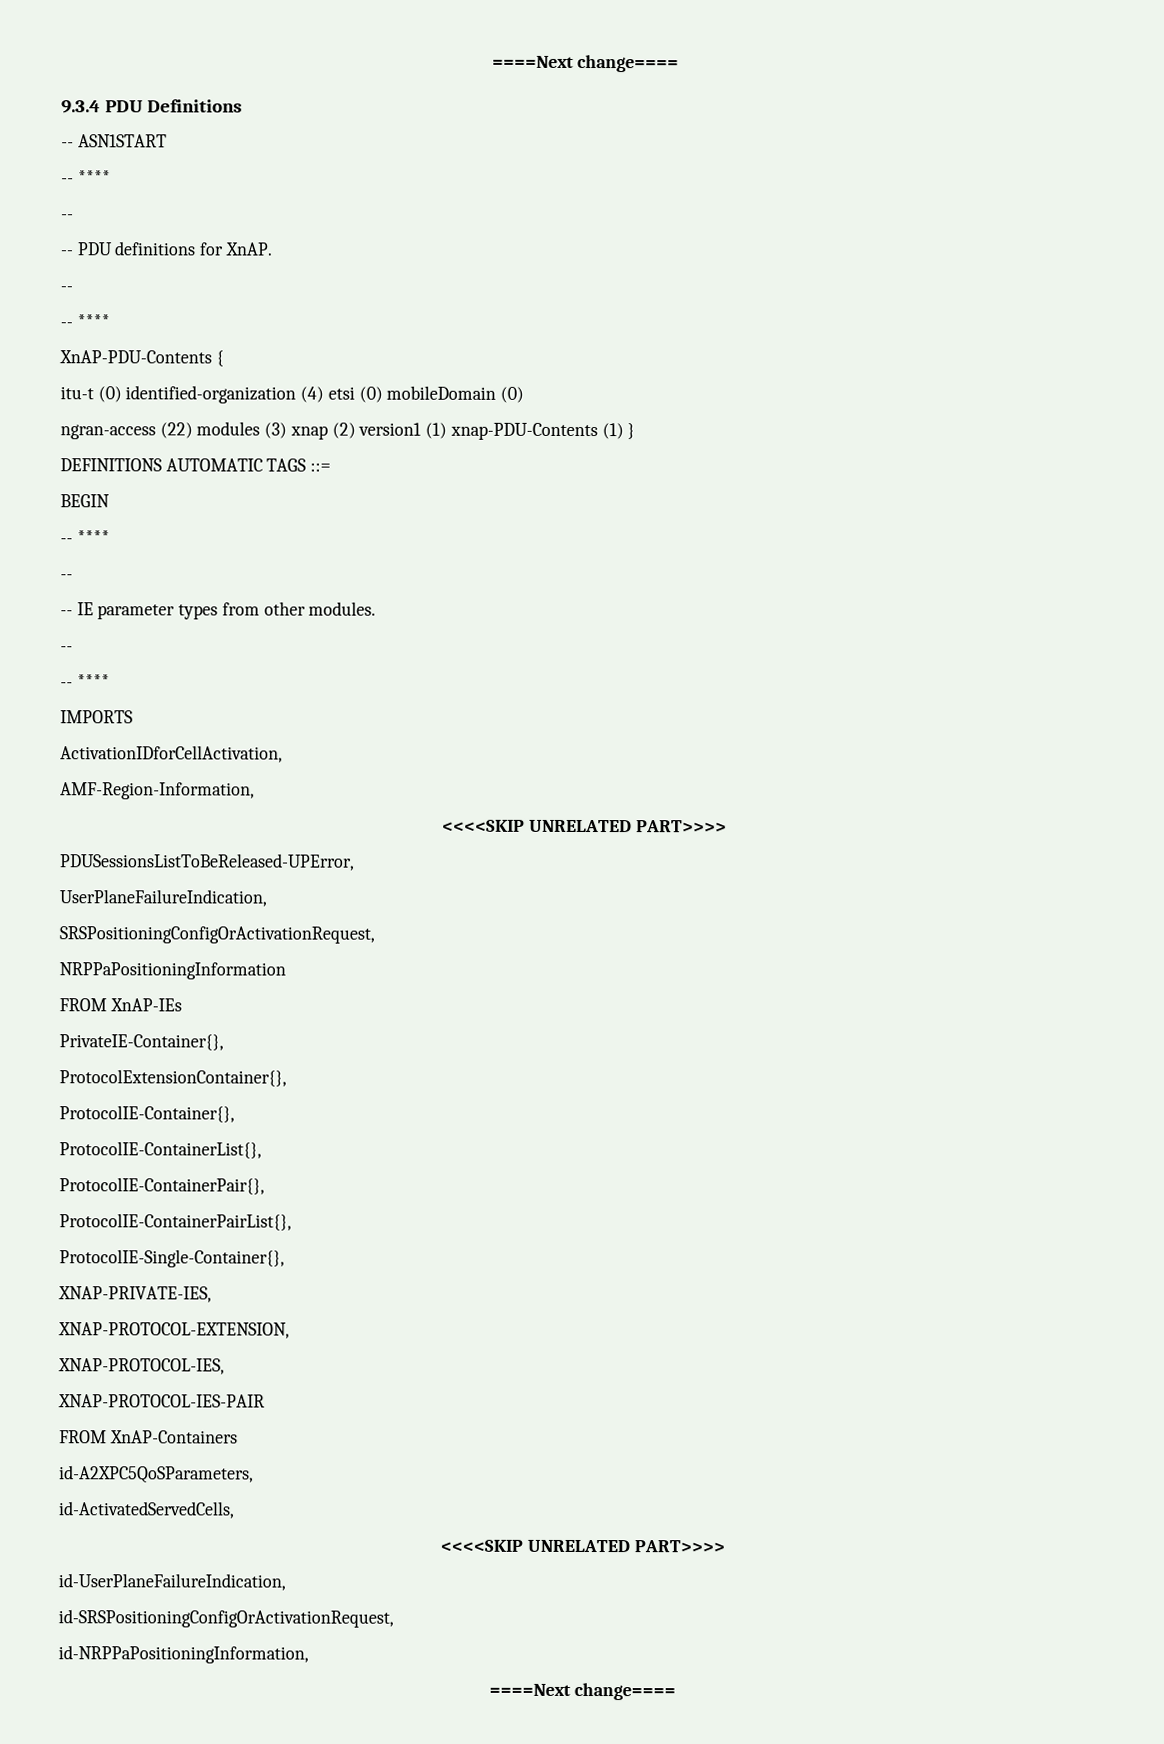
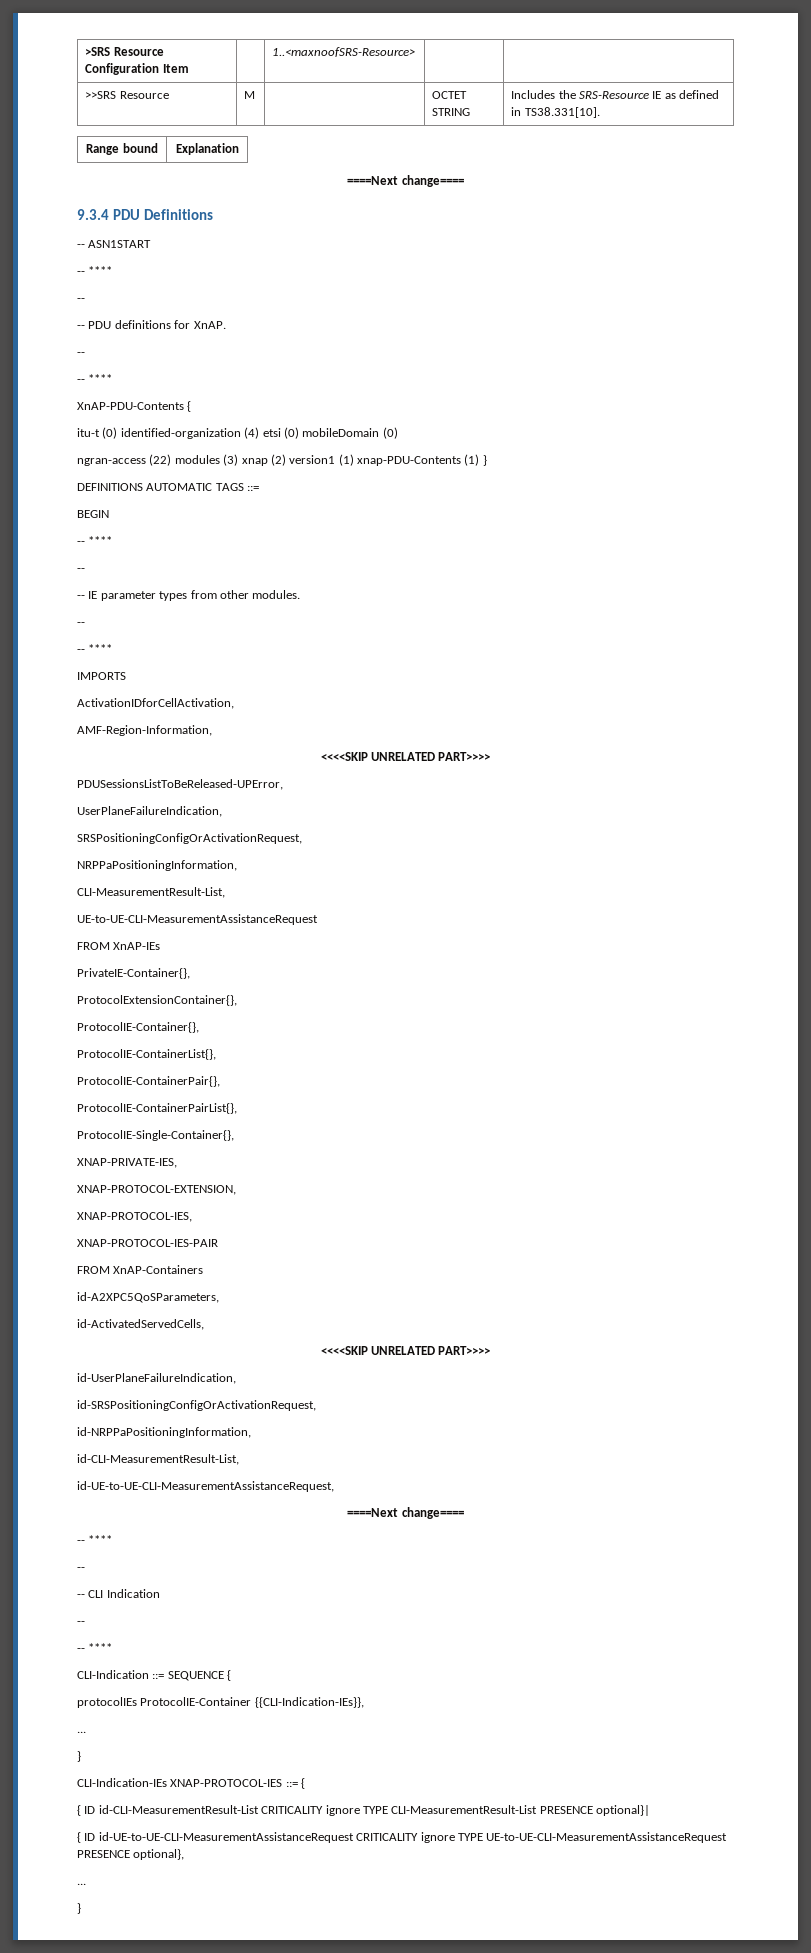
+ >SRS Resource Configuration Item | | 1..<maxnoofSRS-Resource> | |
+ >>SRS Resource | M | | OCTET STRING | Includes the SRS-Resource IE as defined in TS38.331[10].
+ Range bound | Explanation
- NRPPaPositioningInformation
+ NRPPaPositioningInformation,
+ CLI-MeasurementResult-List,
+ UE-to-UE-CLI-MeasurementAssistanceRequest
  id-NRPPaPositioningInformation,
+ id-CLI-MeasurementResult-List,
+ id-UE-to-UE-CLI-MeasurementAssistanceRequest,
  ====Next change====
+ -- ****
+ --
+ -- CLI Indication
+ --
+ -- ****
+ CLI-Indication ::= SEQUENCE {
+ protocolIEs ProtocolIE-Container {{CLI-Indication-IEs}},
+ ...
+ }
+ CLI-Indication-IEs XNAP-PROTOCOL-IES ::= {
+ { ID id-CLI-MeasurementResult-List CRITICALITY ignore TYPE CLI-MeasurementResult-List PRESENCE optional}|
+ { ID id-UE-to-UE-CLI-MeasurementAssistanceRequest CRITICALITY ignore TYPE UE-to-UE-CLI-MeasurementAssistanceRequest PRESENCE optional},
+ ...
+ }

